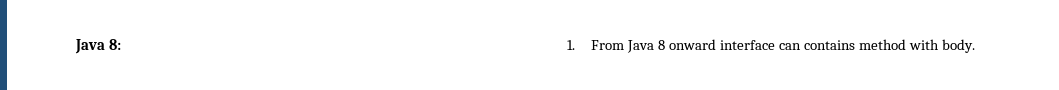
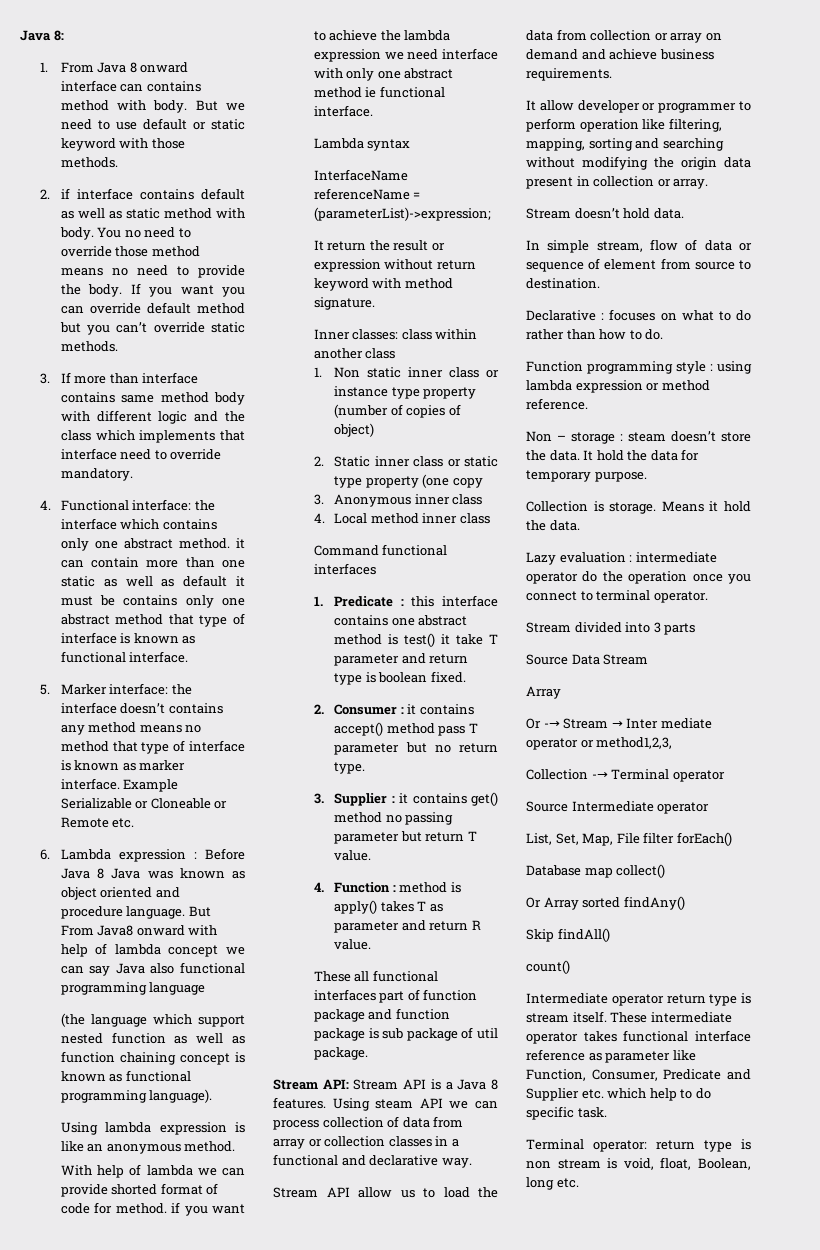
+ But we need to use default or static keyword with those methods.
+ 2. if interface contains default as well as static method with body. You no need to override those method means no need to provide the body. If you want you can override default method but you can’t override static methods.
+ 3. If more than interface contains same method body with different logic and the class which implements that interface need to override mandatory.
+ 4. Functional interface: the interface which contains only one abstract method. it can contain more than one static as well as default it must be contains only one abstract method that type of interface is known as functional interface.
+ 5. Marker interface: the interface doesn’t contains any method means no method that type of interface is known as marker interface. Example Serializable or Cloneable or Remote etc.
+ 6. Lambda expression : Before Java 8 Java was known as object oriented and procedure language. But From Java8 onward with help of lambda concept we can say Java also functional programming language
+ (the language which support nested function as well as function chaining concept is known as functional programming language).
+ Using lambda expression is like an anonymous method.
+ With help of lambda we can provide shorted format of code for method. if you want to achieve the lambda expression we need interface with only one abstract method ie functional interface.
+ Lambda syntax
+ InterfaceName referenceName = (parameterList)->expression;
+ It return the result or expression without return keyword with method signature.
+ Inner classes: class within another class
+ 1. Non static inner class or instance type property (number of copies of object)
+ 2. Static inner class or static type property (one copy
+ 3. Anonymous inner class
+ 4. Local method inner class
+ Command functional interfaces
+ 1. Predicate : this interface contains one abstract method is test() it take T parameter and return type is boolean fixed.
+ 2. Consumer : it contains accept() method pass T parameter but no return type.
+ 3. Supplier : it contains get() method no passing parameter but return T value.
+ 4. Function : method is apply() takes T as parameter and return R value.
+ These all functional interfaces part of function package and function package is sub package of util package.
+ Stream API: Stream API is a Java 8 features. Using steam API we can process collection of data from array or collection classes in a functional and declarative way.
+ Stream API allow us to load the data from collection or array on demand and achieve business requirements.
+ It allow developer or programmer to perform operation like filtering, mapping, sorting and searching without modifying the origin data present in collection or array.
+ Stream doesn’t hold data.
+ In simple stream, flow of data or sequence of element from source to destination.
+ Declarative : focuses on what to do rather than how to do.
+ Function programming style : using lambda expression or method reference.
+ Non – storage : steam doesn’t store the data. It hold the data for temporary purpose.
+ Collection is storage. Means it hold the data.
+ Lazy evaluation : intermediate operator do the operation once you connect to terminal operator.
+ Stream divided into 3 parts
+ Source Data Stream
+ Array
+ Or -→ Stream → Inter mediate operator or method1,2,3,
+ Collection -→ Terminal operator
+ Source Intermediate operator
+ List, Set, Map, File filter forEach()
+ Database map collect()
+ Or Array sorted findAny()
+ Skip findAll()
+ count()
+ Intermediate operator return type is stream itself. These intermediate operator takes functional interface reference as parameter like Function, Consumer, Predicate and Supplier etc. which help to do specific task.
+ Terminal operator: return type is non stream is void, float, Boolean, long etc.

